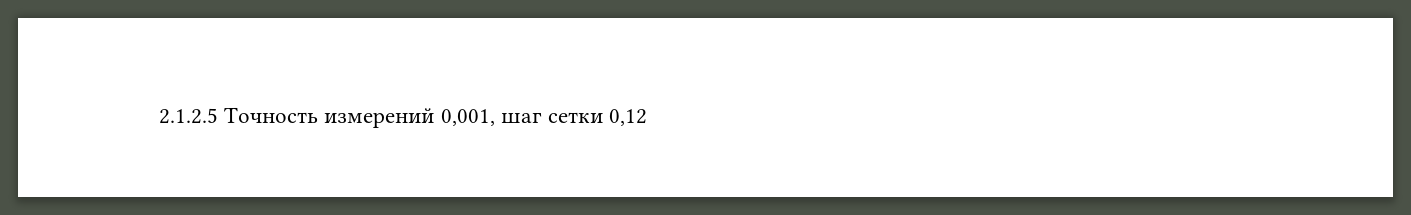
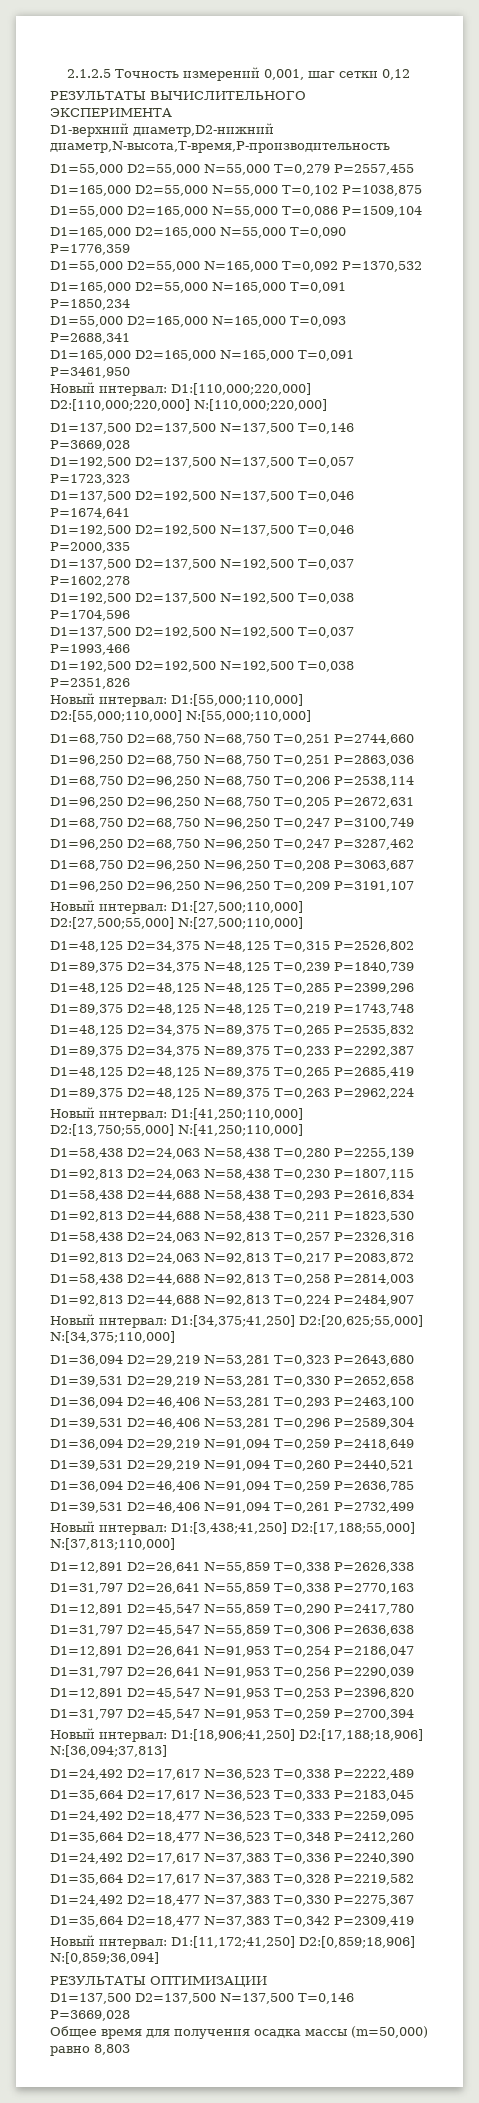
+ РЕЗУЛЬТАТЫ ВЫЧИСЛИТЕЛЬНОГО ЭКСПЕРИМЕНТА
+ D1-верхний диаметр,D2-нижний диаметр,N-высота,T-время,P-производительность
+ D1=55,000 D2=55,000 N=55,000 T=0,279 P=2557,455
+ D1=165,000 D2=55,000 N=55,000 T=0,102 P=1038,875
+ D1=55,000 D2=165,000 N=55,000 T=0,086 P=1509,104
+ D1=165,000 D2=165,000 N=55,000 T=0,090 P=1776,359
+ D1=55,000 D2=55,000 N=165,000 T=0,092 P=1370,532
+ D1=165,000 D2=55,000 N=165,000 T=0,091 P=1850,234
+ D1=55,000 D2=165,000 N=165,000 T=0,093 P=2688,341
+ D1=165,000 D2=165,000 N=165,000 T=0,091 P=3461,950
+ Новый интервал: D1:[110,000;220,000] D2:[110,000;220,000] N:[110,000;220,000]
+ D1=137,500 D2=137,500 N=137,500 T=0,146 P=3669,028
+ D1=192,500 D2=137,500 N=137,500 T=0,057 P=1723,323
+ D1=137,500 D2=192,500 N=137,500 T=0,046 P=1674,641
+ D1=192,500 D2=192,500 N=137,500 T=0,046 P=2000,335
+ D1=137,500 D2=137,500 N=192,500 T=0,037 P=1602,278
+ D1=192,500 D2=137,500 N=192,500 T=0,038 P=1704,596
+ D1=137,500 D2=192,500 N=192,500 T=0,037 P=1993,466
+ D1=192,500 D2=192,500 N=192,500 T=0,038 P=2351,826
+ Новый интервал: D1:[55,000;110,000] D2:[55,000;110,000] N:[55,000;110,000]
+ D1=68,750 D2=68,750 N=68,750 T=0,251 P=2744,660
+ D1=96,250 D2=68,750 N=68,750 T=0,251 P=2863,036
+ D1=68,750 D2=96,250 N=68,750 T=0,206 P=2538,114
+ D1=96,250 D2=96,250 N=68,750 T=0,205 P=2672,631
+ D1=68,750 D2=68,750 N=96,250 T=0,247 P=3100,749
+ D1=96,250 D2=68,750 N=96,250 T=0,247 P=3287,462
+ D1=68,750 D2=96,250 N=96,250 T=0,208 P=3063,687
+ D1=96,250 D2=96,250 N=96,250 T=0,209 P=3191,107
+ Новый интервал: D1:[27,500;110,000] D2:[27,500;55,000] N:[27,500;110,000]
+ D1=48,125 D2=34,375 N=48,125 T=0,315 P=2526,802
+ D1=89,375 D2=34,375 N=48,125 T=0,239 P=1840,739
+ D1=48,125 D2=48,125 N=48,125 T=0,285 P=2399,296
+ D1=89,375 D2=48,125 N=48,125 T=0,219 P=1743,748
+ D1=48,125 D2=34,375 N=89,375 T=0,265 P=2535,832
+ D1=89,375 D2=34,375 N=89,375 T=0,233 P=2292,387
+ D1=48,125 D2=48,125 N=89,375 T=0,265 P=2685,419
+ D1=89,375 D2=48,125 N=89,375 T=0,263 P=2962,224
+ Новый интервал: D1:[41,250;110,000] D2:[13,750;55,000] N:[41,250;110,000]
+ D1=58,438 D2=24,063 N=58,438 T=0,280 P=2255,139
+ D1=92,813 D2=24,063 N=58,438 T=0,230 P=1807,115
+ D1=58,438 D2=44,688 N=58,438 T=0,293 P=2616,834
+ D1=92,813 D2=44,688 N=58,438 T=0,211 P=1823,530
+ D1=58,438 D2=24,063 N=92,813 T=0,257 P=2326,316
+ D1=92,813 D2=24,063 N=92,813 T=0,217 P=2083,872
+ D1=58,438 D2=44,688 N=92,813 T=0,258 P=2814,003
+ D1=92,813 D2=44,688 N=92,813 T=0,224 P=2484,907
+ Новый интервал: D1:[34,375;41,250] D2:[20,625;55,000] N:[34,375;110,000]
+ D1=36,094 D2=29,219 N=53,281 T=0,323 P=2643,680
+ D1=39,531 D2=29,219 N=53,281 T=0,330 P=2652,658
+ D1=36,094 D2=46,406 N=53,281 T=0,293 P=2463,100
+ D1=39,531 D2=46,406 N=53,281 T=0,296 P=2589,304
+ D1=36,094 D2=29,219 N=91,094 T=0,259 P=2418,649
+ D1=39,531 D2=29,219 N=91,094 T=0,260 P=2440,521
+ D1=36,094 D2=46,406 N=91,094 T=0,259 P=2636,785
+ D1=39,531 D2=46,406 N=91,094 T=0,261 P=2732,499
+ Новый интервал: D1:[3,438;41,250] D2:[17,188;55,000] N:[37,813;110,000]
+ D1=12,891 D2=26,641 N=55,859 T=0,338 P=2626,338
+ D1=31,797 D2=26,641 N=55,859 T=0,338 P=2770,163
+ D1=12,891 D2=45,547 N=55,859 T=0,290 P=2417,780
+ D1=31,797 D2=45,547 N=55,859 T=0,306 P=2636,638
+ D1=12,891 D2=26,641 N=91,953 T=0,254 P=2186,047
+ D1=31,797 D2=26,641 N=91,953 T=0,256 P=2290,039
+ D1=12,891 D2=45,547 N=91,953 T=0,253 P=2396,820
+ D1=31,797 D2=45,547 N=91,953 T=0,259 P=2700,394
+ Новый интервал: D1:[18,906;41,250] D2:[17,188;18,906] N:[36,094;37,813]
+ D1=24,492 D2=17,617 N=36,523 T=0,338 P=2222,489
+ D1=35,664 D2=17,617 N=36,523 T=0,333 P=2183,045
+ D1=24,492 D2=18,477 N=36,523 T=0,333 P=2259,095
+ D1=35,664 D2=18,477 N=36,523 T=0,348 P=2412,260
+ D1=24,492 D2=17,617 N=37,383 T=0,336 P=2240,390
+ D1=35,664 D2=17,617 N=37,383 T=0,328 P=2219,582
+ D1=24,492 D2=18,477 N=37,383 T=0,330 P=2275,367
+ D1=35,664 D2=18,477 N=37,383 T=0,342 P=2309,419
+ Новый интервал: D1:[11,172;41,250] D2:[0,859;18,906] N:[0,859;36,094]
+ РЕЗУЛЬТАТЫ ОПТИМИЗАЦИИ
+ D1=137,500 D2=137,500 N=137,500 T=0,146 P=3669,028
+ Общее время для получения осадка массы (m=50,000) равно 8,803

